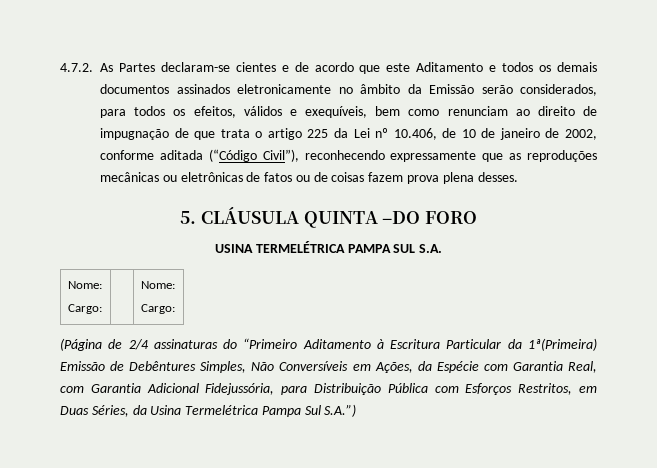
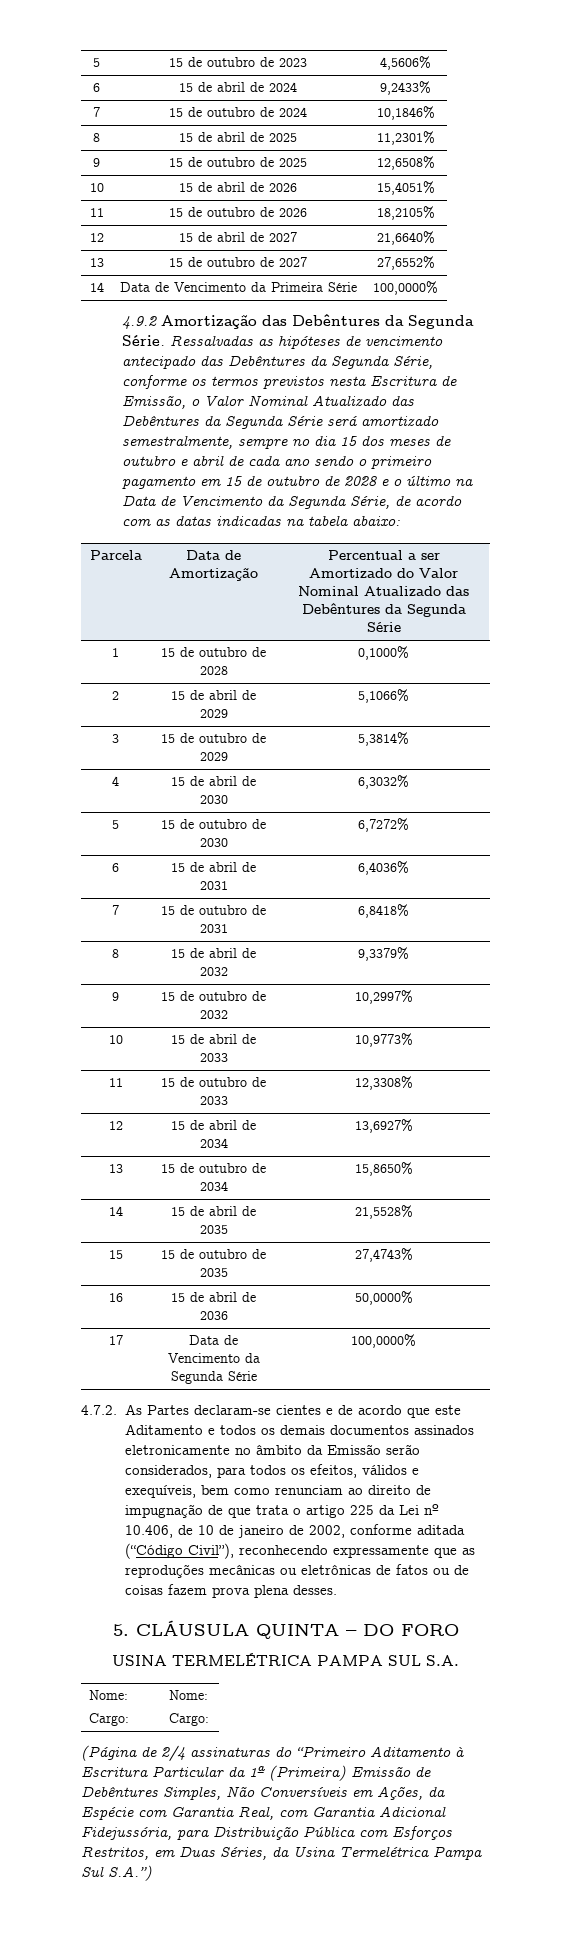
+ 5 | 15 de outubro de 2023 | 4,5606%
+ 6 | 15 de abril de 2024 | 9,2433%
+ 7 | 15 de outubro de 2024 | 10,1846%
+ 8 | 15 de abril de 2025 | 11,2301%
+ 9 | 15 de outubro de 2025 | 12,6508%
+ 10 | 15 de abril de 2026 | 15,4051%
+ 11 | 15 de outubro de 2026 | 18,2105%
+ 12 | 15 de abril de 2027 | 21,6640%
+ 13 | 15 de outubro de 2027 | 27,6552%
+ 14 | Data de Vencimento da Primeira Série | 100,0000%
+ 4.9.2 Amortização das Debêntures da Segunda Série. Ressalvadas as hipóteses de vencimento antecipado das Debêntures da Segunda Série, conforme os termos previstos nesta Escritura de Emissão, o Valor Nominal Atualizado das Debêntures da Segunda Série será amortizado semestralmente, sempre no dia 15 dos meses de outubro e abril de cada ano sendo o primeiro pagamento em 15 de outubro de 2028 e o último na Data de Vencimento da Segunda Série, de acordo com as datas indicadas na tabela abaixo:
+ Parcela | Data de Amortização | Percentual a ser Amortizado do Valor Nominal Atualizado das Debêntures da Segunda Série
+ 1 | 15 de outubro de 2028 | 0,1000%
+ 2 | 15 de abril de 2029 | 5,1066%
+ 3 | 15 de outubro de 2029 | 5,3814%
+ 4 | 15 de abril de 2030 | 6,3032%
+ 5 | 15 de outubro de 2030 | 6,7272%
+ 6 | 15 de abril de 2031 | 6,4036%
+ 7 | 15 de outubro de 2031 | 6,8418%
+ 8 | 15 de abril de 2032 | 9,3379%
+ 9 | 15 de outubro de 2032 | 10,2997%
+ 10 | 15 de abril de 2033 | 10,9773%
+ 11 | 15 de outubro de 2033 | 12,3308%
+ 12 | 15 de abril de 2034 | 13,6927%
+ 13 | 15 de outubro de 2034 | 15,8650%
+ 14 | 15 de abril de 2035 | 21,5528%
+ 15 | 15 de outubro de 2035 | 27,4743%
+ 16 | 15 de abril de 2036 | 50,0000%
+ 17 | Data de Vencimento da Segunda Série | 100,0000%
- 5. CLÁUSULA QUINTA –DO FORO
+ 5. CLÁUSULA QUINTA – DO FORO
- (Página de 2/4 assinaturas do “Primeiro Aditamento à Escritura Particular da 1ª(Primeira) Emissão de Debêntures Simples, Não Conversíveis em Ações, da Espécie com Garantia Real, com Garantia Adicional Fidejussória, para Distribuição Pública com Esforços Restritos, em Duas Séries, da Usina Termelétrica Pampa Sul S.A.”)
+ (Página de 2/4 assinaturas do “Primeiro Aditamento à Escritura Particular da 1ª (Primeira) Emissão de Debêntures Simples, Não Conversíveis em Ações, da Espécie com Garantia Real, com Garantia Adicional Fidejussória, para Distribuição Pública com Esforços Restritos, em Duas Séries, da Usina Termelétrica Pampa Sul S.A.”)

